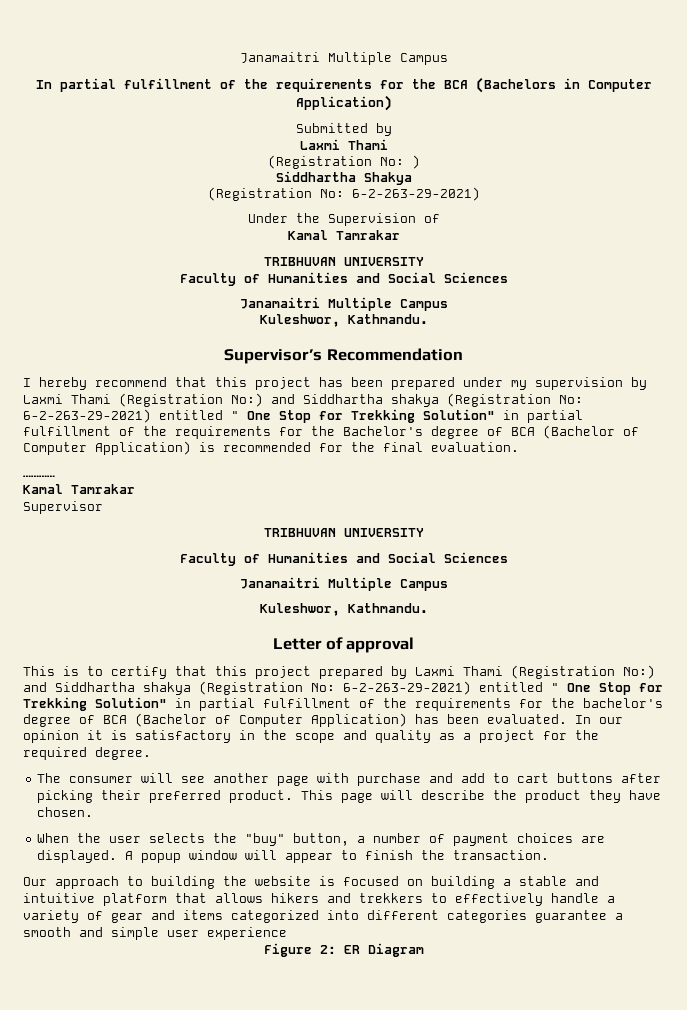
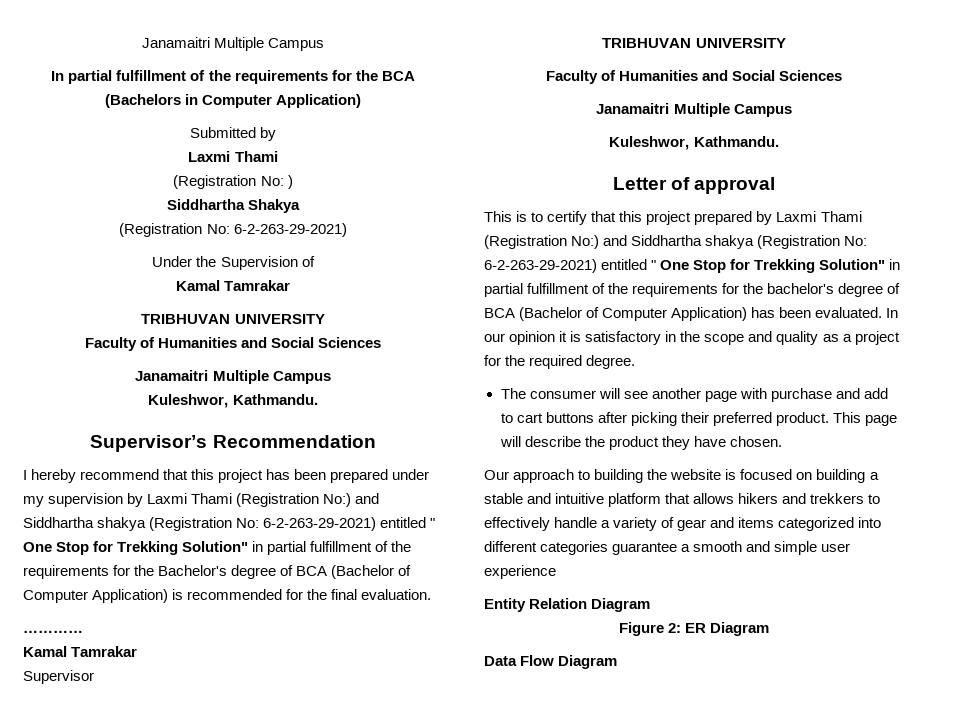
- When the user selects the "buy" button, a number of payment choices are displayed. A popup window will appear to finish the transaction.
+ Entity Relation Diagram
+ Data Flow Diagram

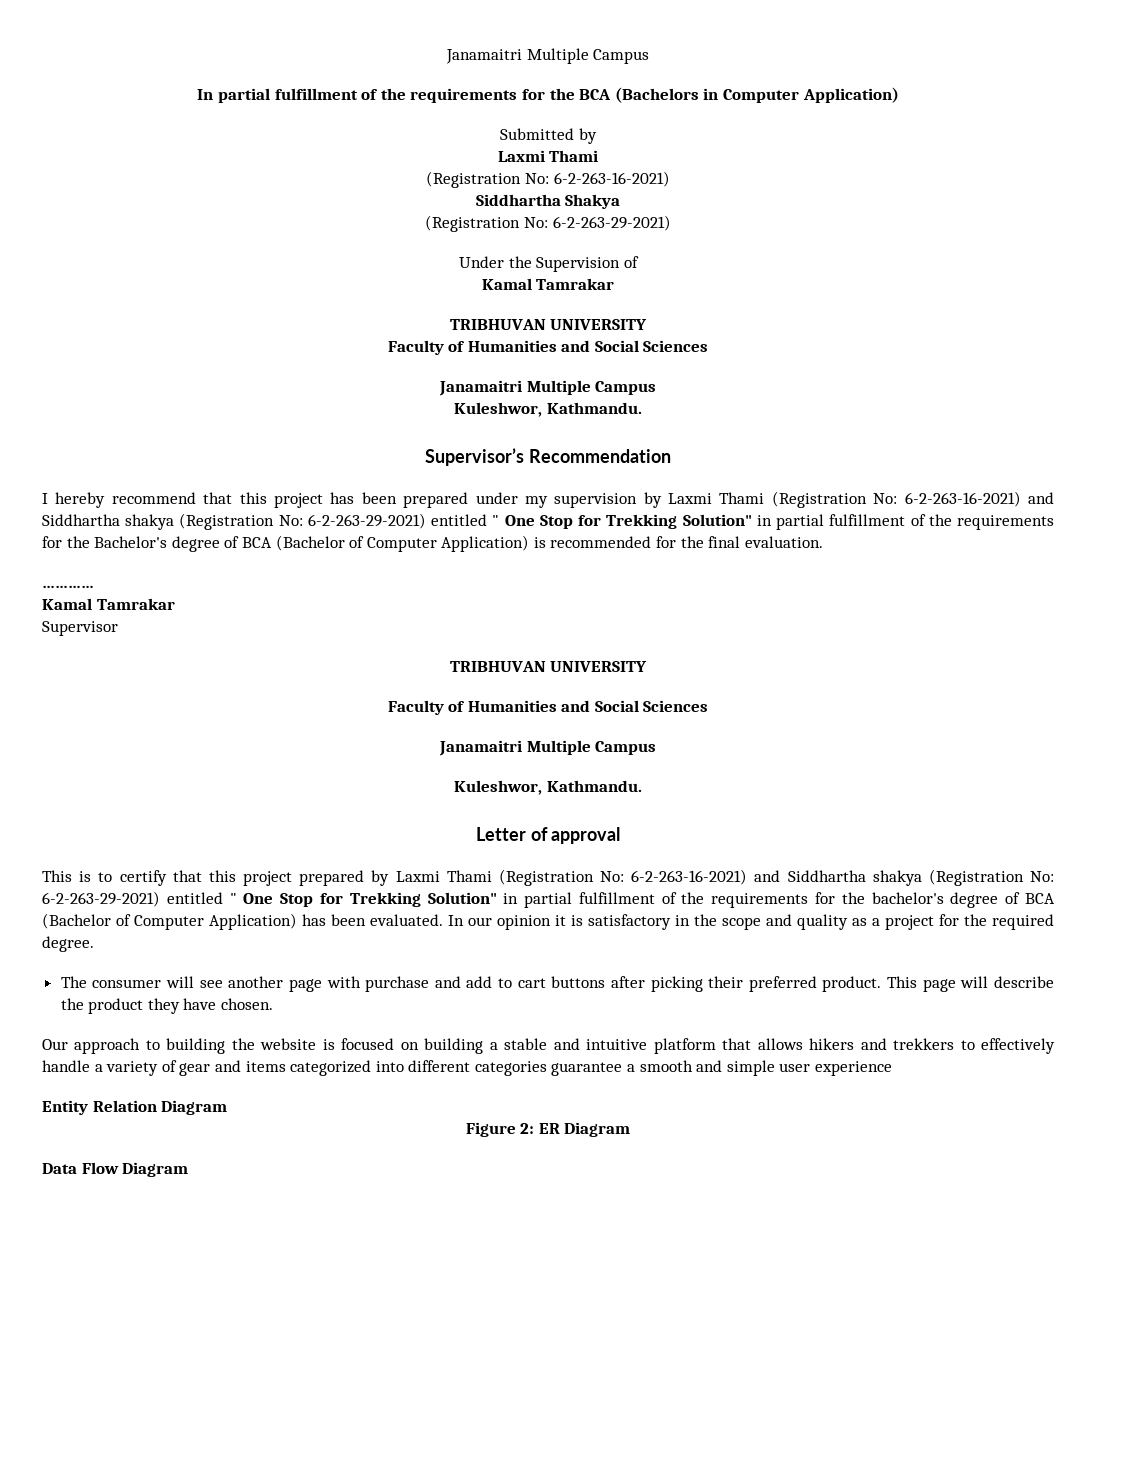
  Submitted by
  Laxmi Thami
- (Registration No: )
+ (Registration No: 6-2-263-16-2021)
- I hereby recommend that this project has been prepared under my supervision by Laxmi Thami (Registration No:) and Siddhartha shakya (Registration No: 6-2-263-29-2021) entitled " One Stop for Trekking Solution" in partial fulfillment of the requirements for the Bachelor's degree of BCA (Bachelor of Computer Application) is recommended for the final evaluation.
+ I hereby recommend that this project has been prepared under my supervision by Laxmi Thami (Registration No: 6-2-263-16-2021) and Siddhartha shakya (Registration No: 6-2-263-29-2021) entitled " One Stop for Trekking Solution" in partial fulfillment of the requirements for the Bachelor's degree of BCA (Bachelor of Computer Application) is recommended for the final evaluation.
- This is to certify that this project prepared by Laxmi Thami (Registration No:) and Siddhartha shakya (Registration No: 6-2-263-29-2021) entitled " One Stop for Trekking Solution" in partial fulfillment of the requirements for the bachelor's degree of BCA (Bachelor of Computer Application) has been evaluated.
+ This is to certify that this project prepared by Laxmi Thami (Registration No: 6-2-263-16-2021) and Siddhartha shakya (Registration No: 6-2-263-29-2021) entitled " One Stop for Trekking Solution" in partial fulfillment of the requirements for the bachelor's degree of BCA (Bachelor of Computer Application) has been evaluated.

